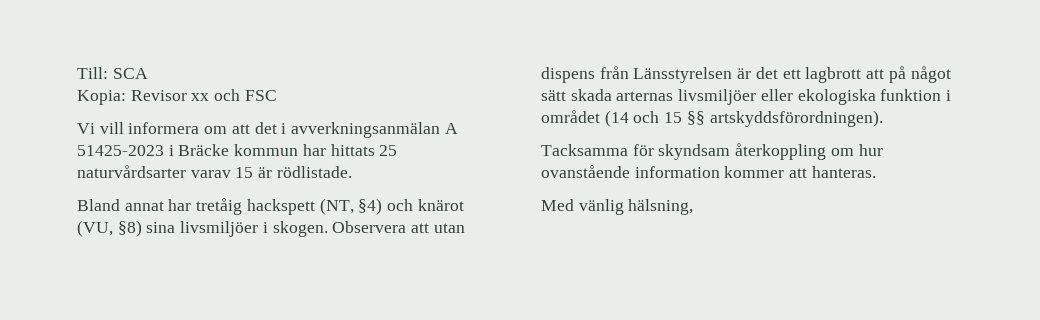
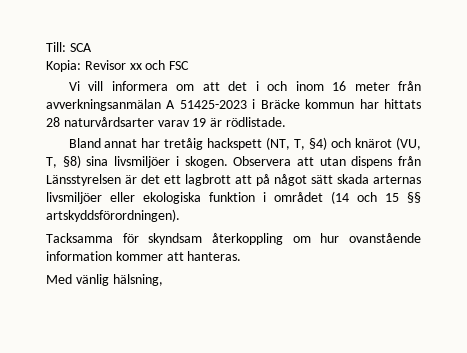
- Vi vill informera om att det i avverkningsanmälan A 51425-2023 i Bräcke kommun har hittats 25 naturvårdsarter varav 15 är rödlistade.
+ Vi vill informera om att det i och inom 16 meter från avverkningsanmälan A 51425-2023 i Bräcke kommun har hittats 28 naturvårdsarter varav 19 är rödlistade.
- Bland annat har tretåig hackspett (NT, §4) och knärot (VU, §8) sina livsmiljöer i skogen.
+ Bland annat har tretåig hackspett (NT, T, §4) och knärot (VU, T, §8) sina livsmiljöer i skogen.

